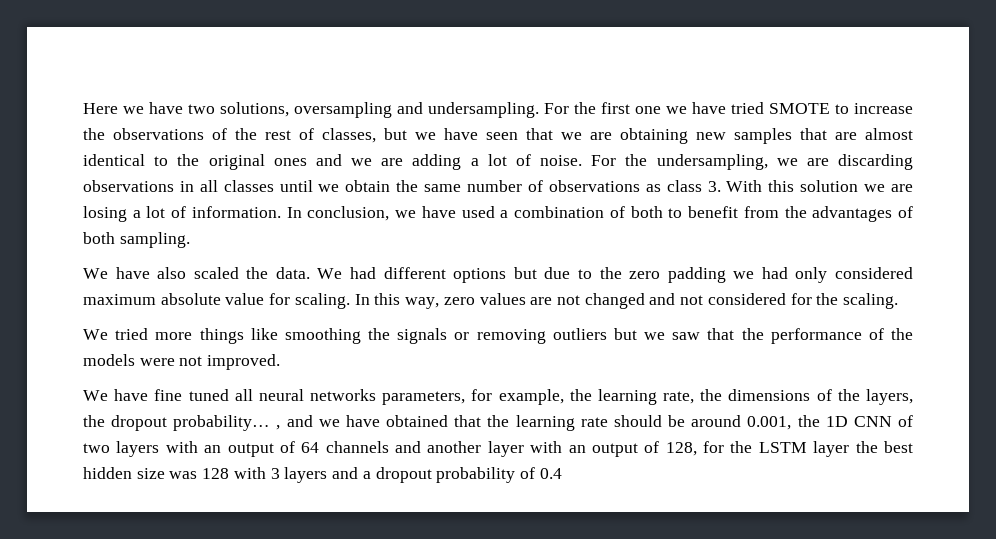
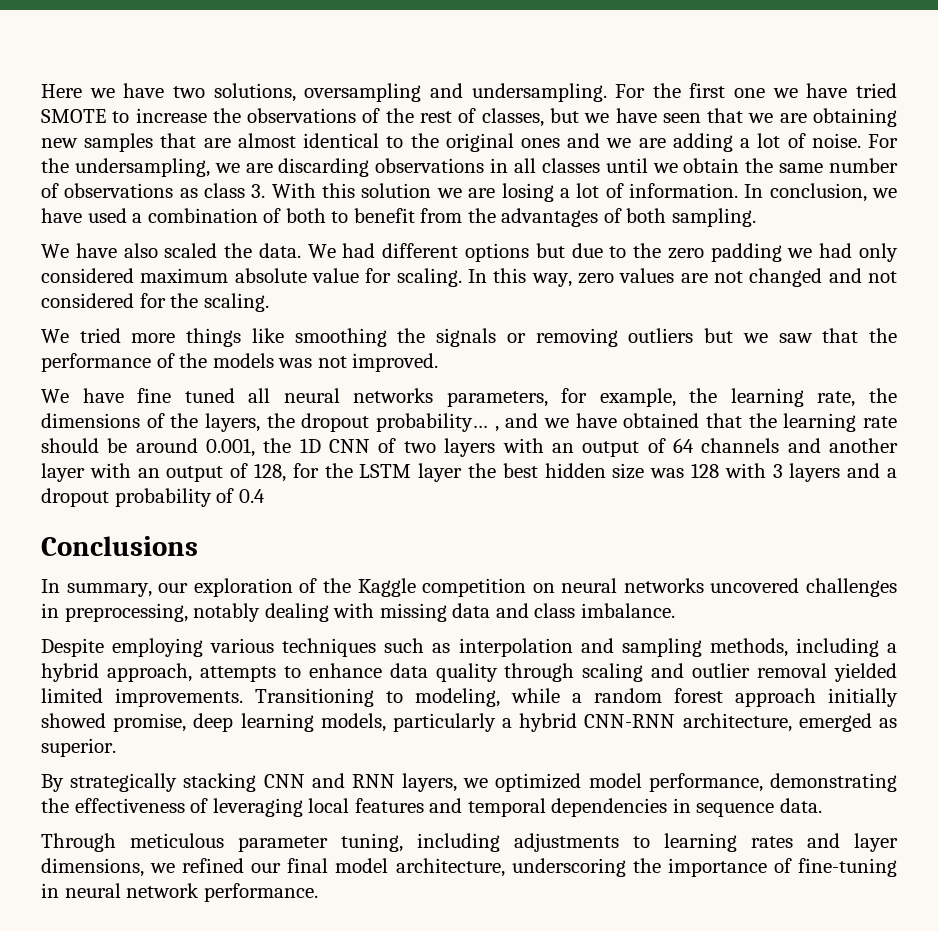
- We tried more things like smoothing the signals or removing outliers but we saw that the performance of the models were not improved.
+ We tried more things like smoothing the signals or removing outliers but we saw that the performance of the models was not improved.
+ Conclusions
+ In summary, our exploration of the Kaggle competition on neural networks uncovered challenges in preprocessing, notably dealing with missing data and class imbalance.
+ Despite employing various techniques such as interpolation and sampling methods, including a hybrid approach, attempts to enhance data quality through scaling and outlier removal yielded limited improvements. Transitioning to modeling, while a random forest approach initially showed promise, deep learning models, particularly a hybrid CNN-RNN architecture, emerged as superior.
+ By strategically stacking CNN and RNN layers, we optimized model performance, demonstrating the effectiveness of leveraging local features and temporal dependencies in sequence data.
+ Through meticulous parameter tuning, including adjustments to learning rates and layer dimensions, we refined our final model architecture, underscoring the importance of fine-tuning in neural network performance.

